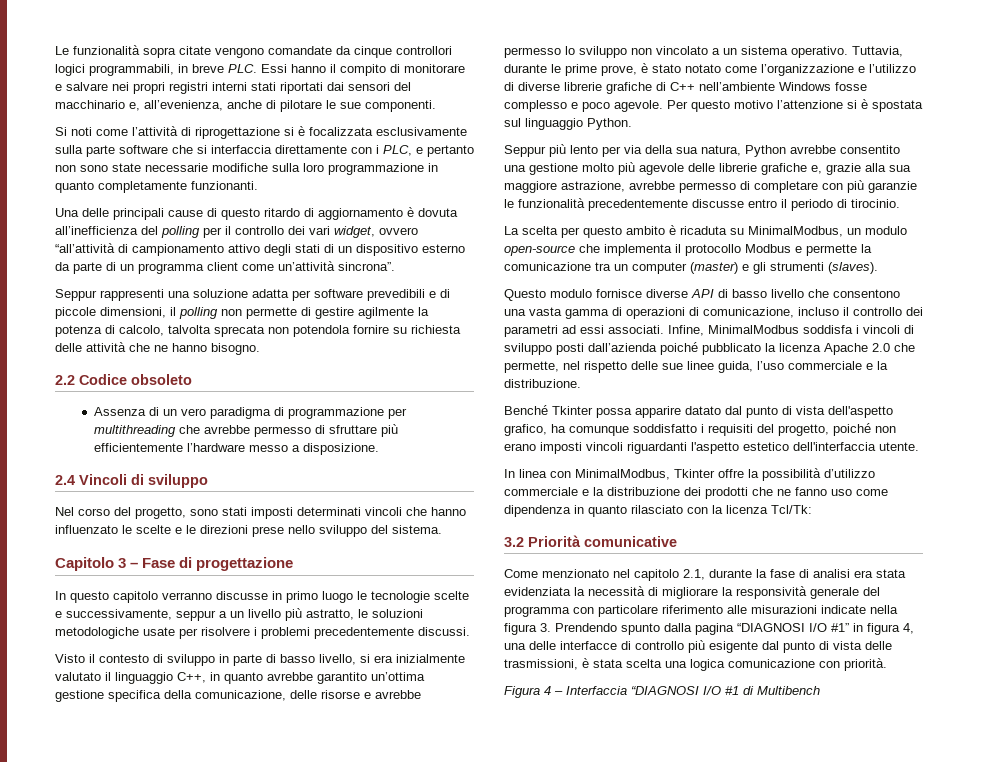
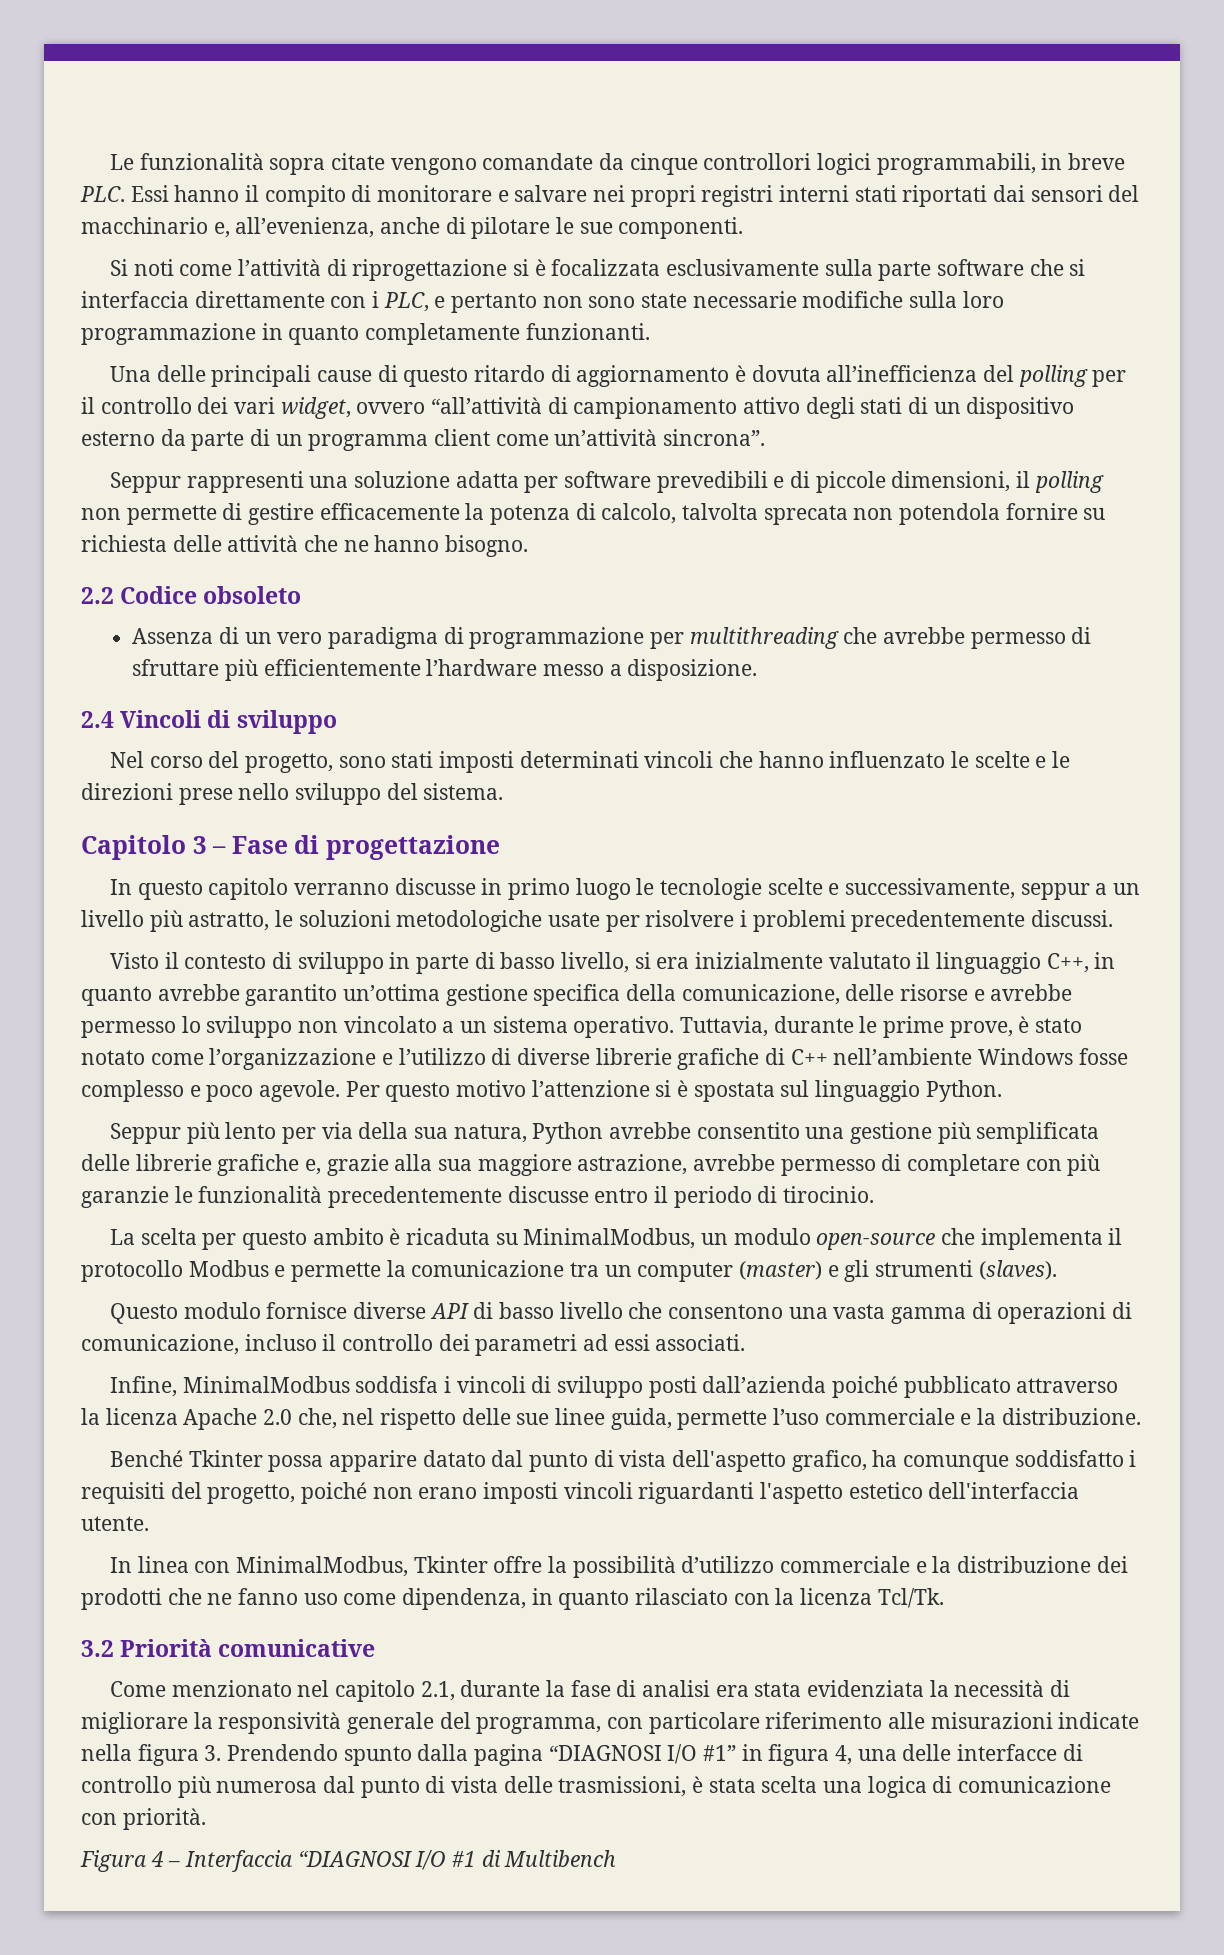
- Seppur rappresenti una soluzione adatta per software prevedibili e di piccole dimensioni, il polling non permette di gestire agilmente la potenza di calcolo, talvolta sprecata non potendola fornire su richiesta delle attività che ne hanno bisogno.
+ Seppur rappresenti una soluzione adatta per software prevedibili e di piccole dimensioni, il polling non permette di gestire efficacemente la potenza di calcolo, talvolta sprecata non potendola fornire su richiesta delle attività che ne hanno bisogno.
- Seppur più lento per via della sua natura, Python avrebbe consentito una gestione molto più agevole delle librerie grafiche e, grazie alla sua maggiore astrazione, avrebbe permesso di completare con più garanzie le funzionalità precedentemente discusse entro il periodo di tirocinio.
+ Seppur più lento per via della sua natura, Python avrebbe consentito una gestione più semplificata delle librerie grafiche e, grazie alla sua maggiore astrazione, avrebbe permesso di completare con più garanzie le funzionalità precedentemente discusse entro il periodo di tirocinio.
- Questo modulo fornisce diverse API di basso livello che consentono una vasta gamma di operazioni di comunicazione, incluso il controllo dei parametri ad essi associati. Infine, MinimalModbus soddisfa i vincoli di sviluppo posti dall’azienda poiché pubblicato la licenza Apache 2.0 che permette, nel rispetto delle sue linee guida, l’uso commerciale e la distribuzione.
+ Questo modulo fornisce diverse API di basso livello che consentono una vasta gamma di operazioni di comunicazione, incluso il controllo dei parametri ad essi associati.
+ Infine, MinimalModbus soddisfa i vincoli di sviluppo posti dall’azienda poiché pubblicato attraverso la licenza Apache 2.0 che, nel rispetto delle sue linee guida, permette l’uso commerciale e la distribuzione.
- In linea con MinimalModbus, Tkinter offre la possibilità d’utilizzo commerciale e la distribuzione dei prodotti che ne fanno uso come dipendenza in quanto rilasciato con la licenza Tcl/Tk:
+ In linea con MinimalModbus, Tkinter offre la possibilità d’utilizzo commerciale e la distribuzione dei prodotti che ne fanno uso come dipendenza, in quanto rilasciato con la licenza Tcl/Tk.
- Come menzionato nel capitolo 2.1, durante la fase di analisi era stata evidenziata la necessità di migliorare la responsività generale del programma con particolare riferimento alle misurazioni indicate nella figura 3. Prendendo spunto dalla pagina “DIAGNOSI I/O #1” in figura 4, una delle interfacce di controllo più esigente dal punto di vista delle trasmissioni, è stata scelta una logica comunicazione con priorità.
+ Come menzionato nel capitolo 2.1, durante la fase di analisi era stata evidenziata la necessità di migliorare la responsività generale del programma, con particolare riferimento alle misurazioni indicate nella figura 3. Prendendo spunto dalla pagina “DIAGNOSI I/O #1” in figura 4, una delle interfacce di controllo più numerosa dal punto di vista delle trasmissioni, è stata scelta una logica di comunicazione con priorità.

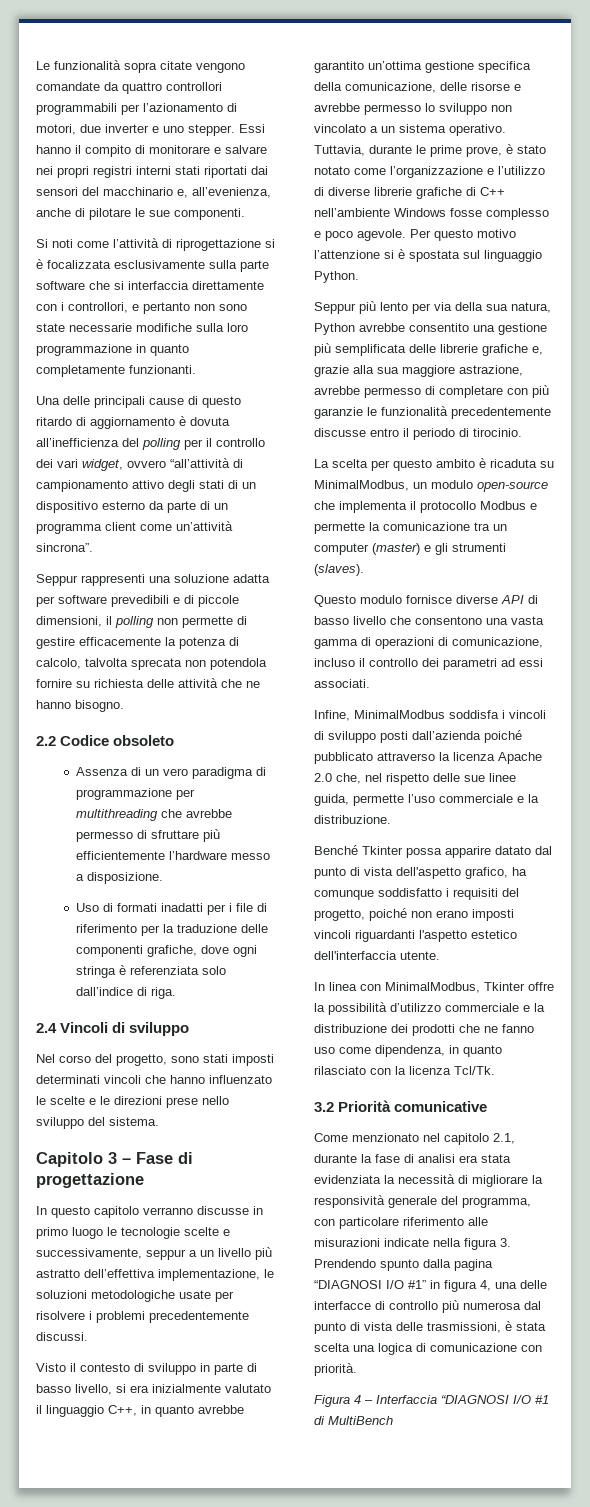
- Le funzionalità sopra citate vengono comandate da cinque controllori logici programmabili, in breve PLC. Essi hanno il compito di monitorare e salvare nei propri registri interni stati riportati dai sensori del macchinario e, all’evenienza, anche di pilotare le sue componenti.
+ Le funzionalità sopra citate vengono comandate da quattro controllori programmabili per l’azionamento di motori, due inverter e uno stepper. Essi hanno il compito di monitorare e salvare nei propri registri interni stati riportati dai sensori del macchinario e, all’evenienza, anche di pilotare le sue componenti.
- Si noti come l’attività di riprogettazione si è focalizzata esclusivamente sulla parte software che si interfaccia direttamente con i PLC, e pertanto non sono state necessarie modifiche sulla loro programmazione in quanto completamente funzionanti.
+ Si noti come l’attività di riprogettazione si è focalizzata esclusivamente sulla parte software che si interfaccia direttamente con i controllori, e pertanto non sono state necessarie modifiche sulla loro programmazione in quanto completamente funzionanti.
+ Uso di formati inadatti per i file di riferimento per la traduzione delle componenti grafiche, dove ogni stringa è referenziata solo dall’indice di riga.
- In questo capitolo verranno discusse in primo luogo le tecnologie scelte e successivamente, seppur a un livello più astratto, le soluzioni metodologiche usate per risolvere i problemi precedentemente discussi.
+ In questo capitolo verranno discusse in primo luogo le tecnologie scelte e successivamente, seppur a un livello più astratto dell’effettiva implementazione, le soluzioni metodologiche usate per risolvere i problemi precedentemente discussi.
- Figura 4 – Interfaccia “DIAGNOSI I/O #1 di Multibench
+ Figura 4 – Interfaccia “DIAGNOSI I/O #1 di MultiBench

